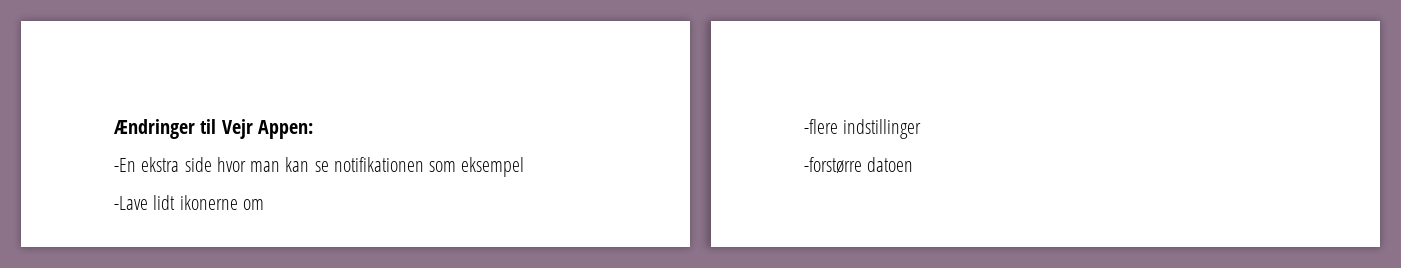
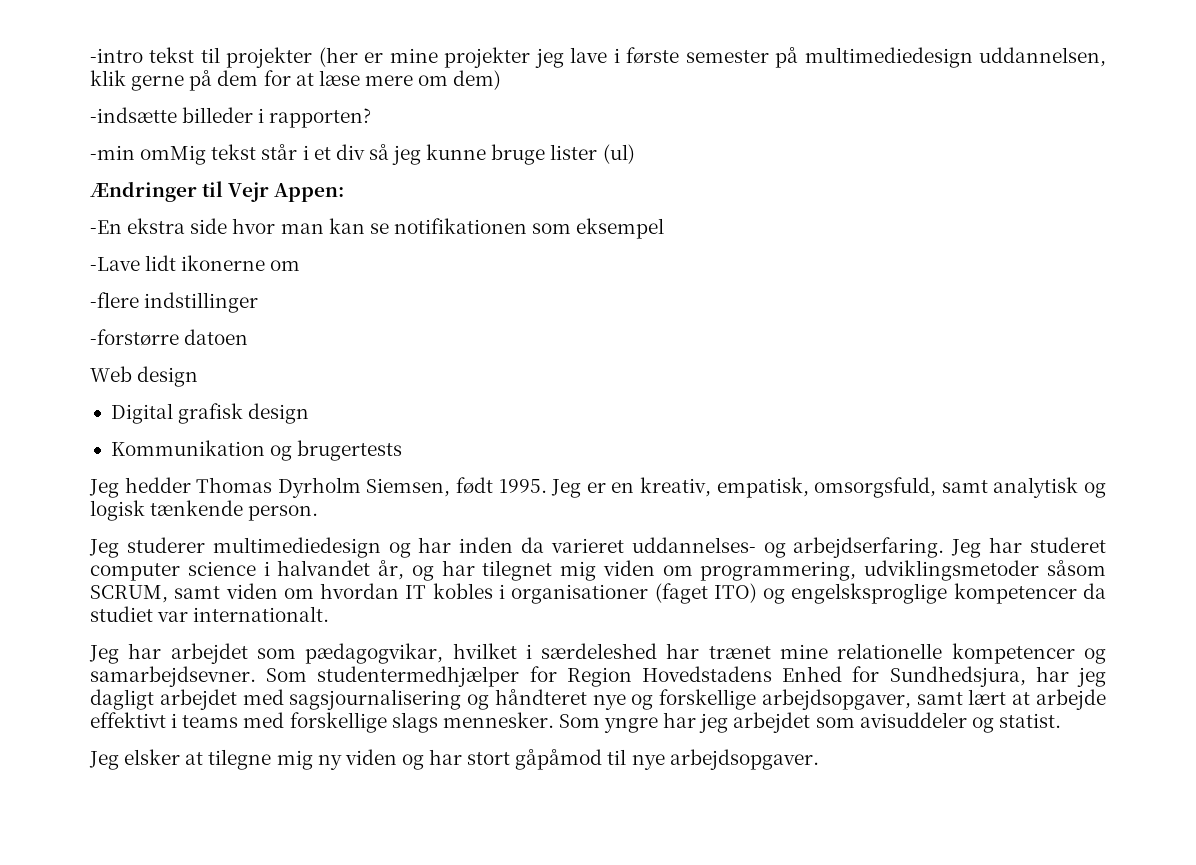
+ -intro tekst til projekter (her er mine projekter jeg lave i første semester på multimediedesign uddannelsen, klik gerne på dem for at læse mere om dem)
+ -indsætte billeder i rapporten?
+ -min omMig tekst står i et div så jeg kunne bruge lister (ul)
+ Web design
+ Digital grafisk design
+ Kommunikation og brugertests
+ Jeg hedder Thomas Dyrholm Siemsen, født 1995. Jeg er en kreativ, empatisk, omsorgsfuld, samt analytisk og logisk tænkende person.
+ Jeg studerer multimediedesign og har inden da varieret uddannelses- og arbejdserfaring. Jeg har studeret computer science i halvandet år, og har tilegnet mig viden om programmering, udviklingsmetoder såsom SCRUM, samt viden om hvordan IT kobles i organisationer (faget ITO) og engelsksproglige kompetencer da studiet var internationalt.
+ Jeg har arbejdet som pædagogvikar, hvilket i særdeleshed har trænet mine relationelle kompetencer og samarbejdsevner. Som studentermedhjælper for Region Hovedstadens Enhed for Sundhedsjura, har jeg dagligt arbejdet med sagsjournalisering og håndteret nye og forskellige arbejdsopgaver, samt lært at arbejde effektivt i teams med forskellige slags mennesker. Som yngre har jeg arbejdet som avisuddeler og statist.
+ Jeg elsker at tilegne mig ny viden og har stort gåpåmod til nye arbejdsopgaver.

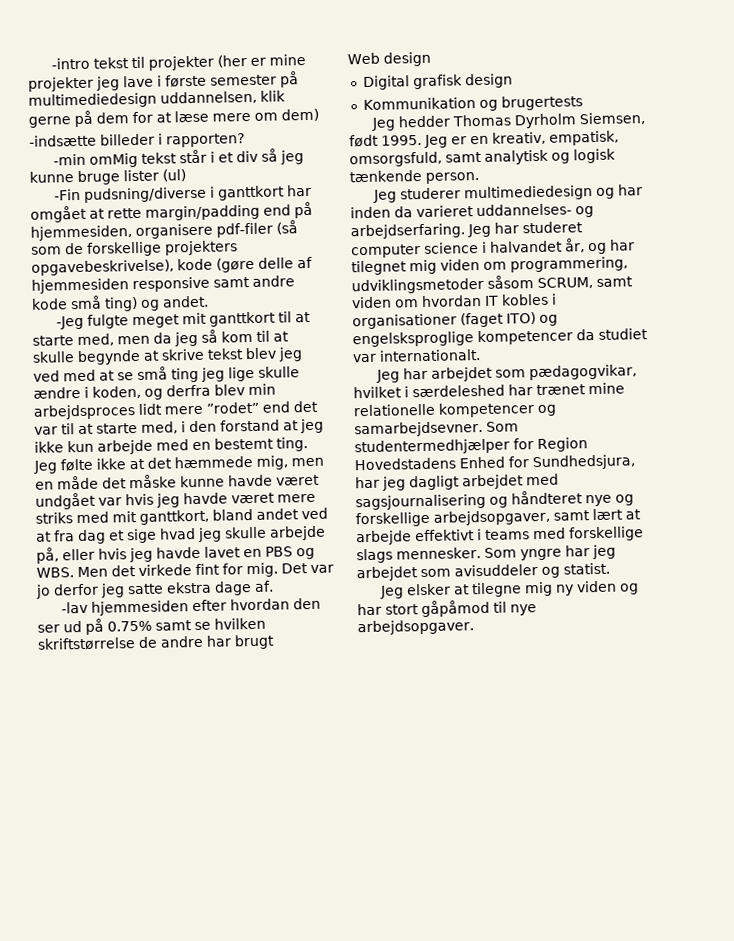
- Ændringer til Vejr Appen:
- -En ekstra side hvor man kan se notifikationen som eksempel
- -Lave lidt ikonerne om
- -flere indstillinger
- -forstørre datoen
+ -Fin pudsning/diverse i ganttkort har omgået at rette margin/padding end på hjemmesiden, organisere pdf-filer (så som de forskellige projekters opgavebeskrivelse), kode (gøre delle af hjemmesiden responsive samt andre kode små ting) og andet.
+ -Jeg fulgte meget mit ganttkort til at starte med, men da jeg så kom til at skulle begynde at skrive tekst blev jeg ved med at se små ting jeg lige skulle ændre i koden, og derfra blev min arbejdsproces lidt mere ”rodet” end det var til at starte med, i den forstand at jeg ikke kun arbejde med en bestemt ting. Jeg følte ikke at det hæmmede mig, men en måde det måske kunne havde været undgået var hvis jeg havde været mere striks med mit ganttkort, bland andet ved at fra dag et sige hvad jeg skulle arbejde på, eller hvis jeg havde lavet en PBS og WBS. Men det virkede fint for mig. Det var jo derfor jeg satte ekstra dage af.
+ -lav hjemmesiden efter hvordan den ser ud på 0.75% samt se hvilken skriftstørrelse de andre har brugt

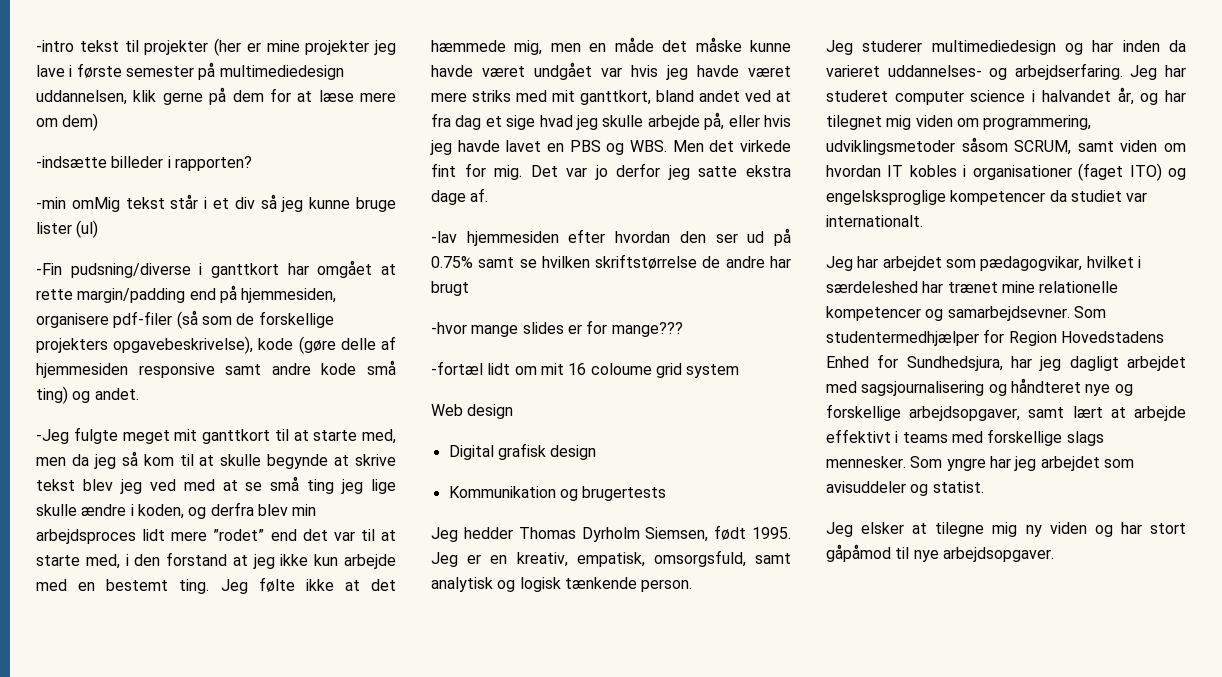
+ -hvor mange slides er for mange???
+ -fortæl lidt om mit 16 coloume grid system

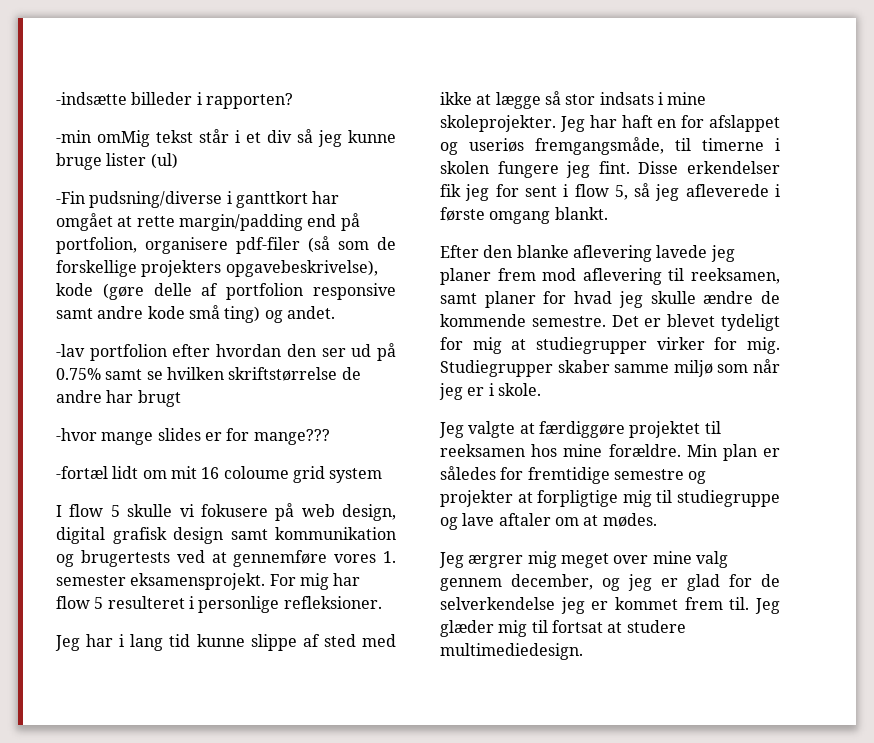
- -intro tekst til projekter (her er mine projekter jeg lave i første semester på multimediedesign uddannelsen, klik gerne på dem for at læse mere om dem)
- -Fin pudsning/diverse i ganttkort har omgået at rette margin/padding end på hjemmesiden, organisere pdf-filer (så som de forskellige projekters opgavebeskrivelse), kode (gøre delle af hjemmesiden responsive samt andre kode små ting) og andet.
+ -Fin pudsning/diverse i ganttkort har omgået at rette margin/padding end på portfolion, organisere pdf-filer (så som de forskellige projekters opgavebeskrivelse), kode (gøre delle af portfolion responsive samt andre kode små ting) og andet.
- -Jeg fulgte meget mit ganttkort til at starte med, men da jeg så kom til at skulle begynde at skrive tekst blev jeg ved med at se små ting jeg lige skulle ændre i koden, og derfra blev min arbejdsproces lidt mere ”rodet” end det var til at starte med, i den forstand at jeg ikke kun arbejde med en bestemt ting. Jeg følte ikke at det hæmmede mig, men en måde det måske kunne havde været undgået var hvis jeg havde været mere striks med mit ganttkort, bland andet ved at fra dag et sige hvad jeg skulle arbejde på, eller hvis jeg havde lavet en PBS og WBS. Men det virkede fint for mig. Det var jo derfor jeg satte ekstra dage af.
- -lav hjemmesiden efter hvordan den ser ud på 0.75% samt se hvilken skriftstørrelse de andre har brugt
+ -lav portfolion efter hvordan den ser ud på 0.75% samt se hvilken skriftstørrelse de andre har brugt
- Web design
- Digital grafisk design
- Kommunikation og brugertests
- Jeg hedder Thomas Dyrholm Siemsen, født 1995. Jeg er en kreativ, empatisk, omsorgsfuld, samt analytisk og logisk tænkende person.
- Jeg studerer multimediedesign og har inden da varieret uddannelses- og arbejdserfaring. Jeg har studeret computer science i halvandet år, og har tilegnet mig viden om programmering, udviklingsmetoder såsom SCRUM, samt viden om hvordan IT kobles i organisationer (faget ITO) og engelsksproglige kompetencer da studiet var internationalt.
- Jeg har arbejdet som pædagogvikar, hvilket i særdeleshed har trænet mine relationelle kompetencer og samarbejdsevner. Som studentermedhjælper for Region Hovedstadens Enhed for Sundhedsjura, har jeg dagligt arbejdet med sagsjournalisering og håndteret nye og forskellige arbejdsopgaver, samt lært at arbejde effektivt i teams med forskellige slags mennesker. Som yngre har jeg arbejdet som avisuddeler og statist.
- Jeg elsker at tilegne mig ny viden og har stort gåpåmod til nye arbejdsopgaver.
+ I flow 5 skulle vi fokusere på web design, digital grafisk design samt kommunikation og brugertests ved at gennemføre vores 1. semester eksamensprojekt. For mig har flow 5 resulteret i personlige refleksioner.
+ Jeg har i lang tid kunne slippe af sted med ikke at lægge så stor indsats i mine skoleprojekter. Jeg har haft en for afslappet og useriøs fremgangsmåde, til timerne i skolen fungere jeg fint. Disse erkendelser fik jeg for sent i flow 5, så jeg afleverede i første omgang blankt.
+ Efter den blanke aflevering lavede jeg planer frem mod aflevering til reeksamen, samt planer for hvad jeg skulle ændre de kommende semestre. Det er blevet tydeligt for mig at studiegrupper virker for mig. Studiegrupper skaber samme miljø som når jeg er i skole.
+ Jeg valgte at færdiggøre projektet til reeksamen hos mine forældre. Min plan er således for fremtidige semestre og projekter at forpligtige mig til studiegruppe og lave aftaler om at mødes.
+ Jeg ærgrer mig meget over mine valg gennem december, og jeg er glad for de selverkendelse jeg er kommet frem til. Jeg glæder mig til fortsat at studere multimediedesign.

